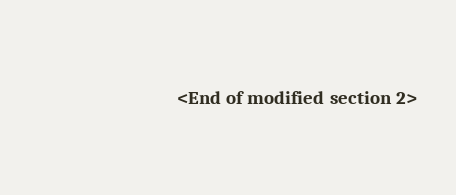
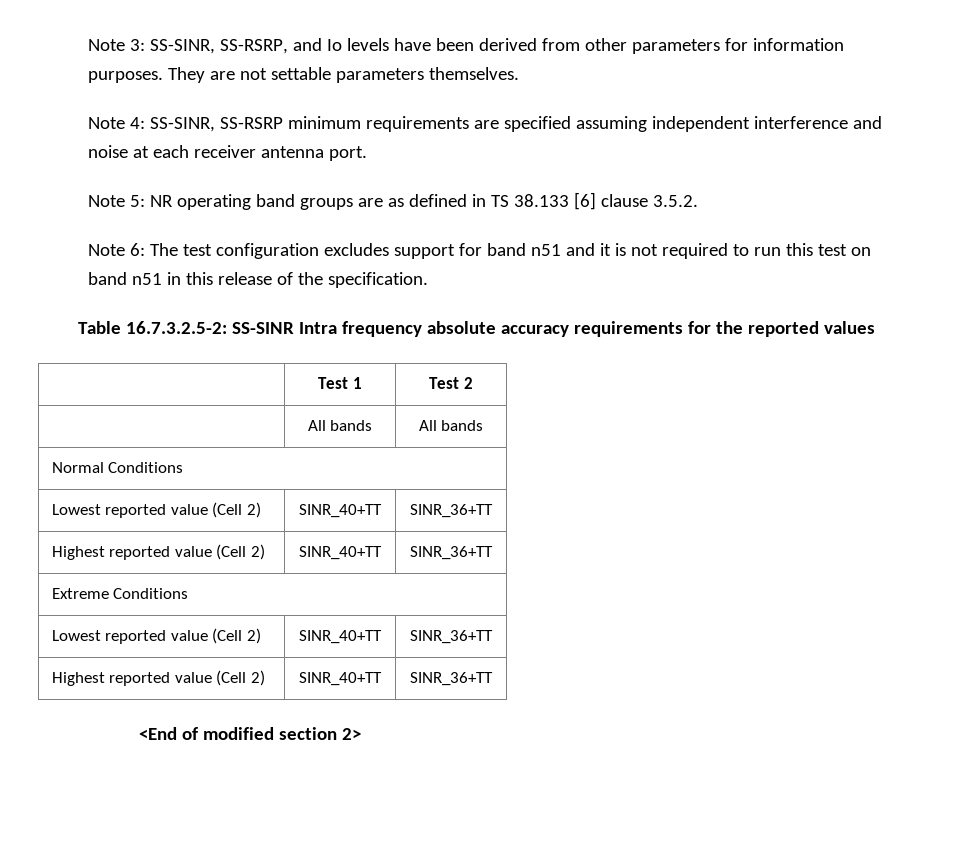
+ Note 3: SS-SINR, SS-RSRP, and Io levels have been derived from other parameters for information purposes. They are not settable parameters themselves.
+ Note 4: SS-SINR, SS-RSRP minimum requirements are specified assuming independent interference and noise at each receiver antenna port.
+ Note 5: NR operating band groups are as defined in TS 38.133 [6] clause 3.5.2.
+ Note 6: The test configuration excludes support for band n51 and it is not required to run this test on band n51 in this release of the specification.
+ Table 16.7.3.2.5-2: SS-SINR Intra frequency absolute accuracy requirements for the reported values
+ | Test 1 | Test 2
+ | All bands | All bands
+ Normal Conditions
+ Lowest reported value (Cell 2) | SINR_40+TT | SINR_36+TT
+ Highest reported value (Cell 2) | SINR_40+TT | SINR_36+TT
+ Extreme Conditions
+ Lowest reported value (Cell 2) | SINR_40+TT | SINR_36+TT
+ Highest reported value (Cell 2) | SINR_40+TT | SINR_36+TT

